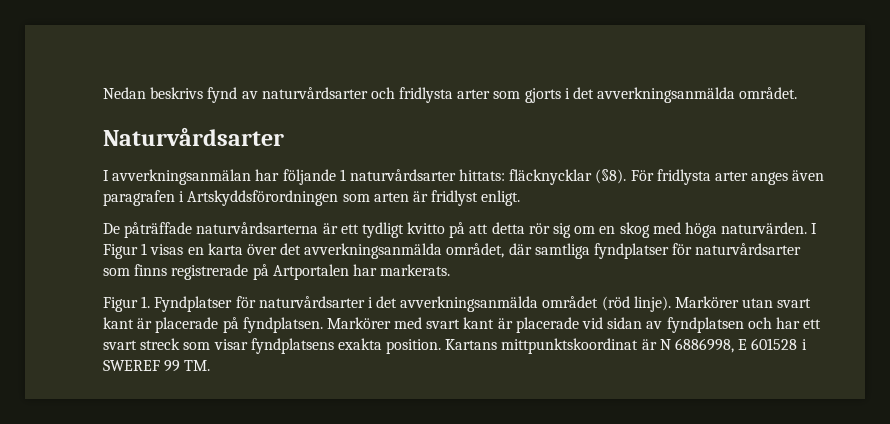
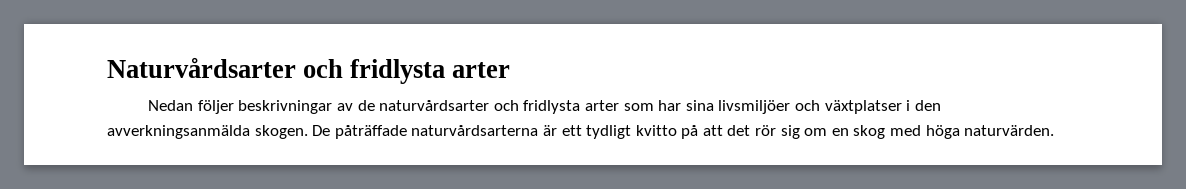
- Nedan beskrivs fynd av naturvårdsarter och fridlysta arter som gjorts i det avverkningsanmälda området.
- Naturvårdsarter
- I avverkningsanmälan har följande 1 naturvårdsarter hittats: fläcknycklar (§8). För fridlysta arter anges även paragrafen i Artskyddsförordningen som arten är fridlyst enligt.
- De påträffade naturvårdsarterna är ett tydligt kvitto på att detta rör sig om en skog med höga naturvärden. I Figur 1 visas en karta över det avverkningsanmälda området, där samtliga fyndplatser för naturvårdsarter som finns registrerade på Artportalen har markerats.
- Figur 1. Fyndplatser för naturvårdsarter i det avverkningsanmälda området (röd linje). Markörer utan svart kant är placerade på fyndplatsen. Markörer med svart kant är placerade vid sidan av fyndplatsen och har ett svart streck som visar fyndplatsens exakta position. Kartans mittpunktskoordinat är N 6886998, E 601528 i SWEREF 99 TM.
+ Naturvårdsarter och fridlysta arter
+ Nedan följer beskrivningar av de naturvårdsarter och fridlysta arter som har sina livsmiljöer och växtplatser i den avverkningsanmälda skogen. De påträffade naturvårdsarterna är ett tydligt kvitto på att det rör sig om en skog med höga naturvärden.

